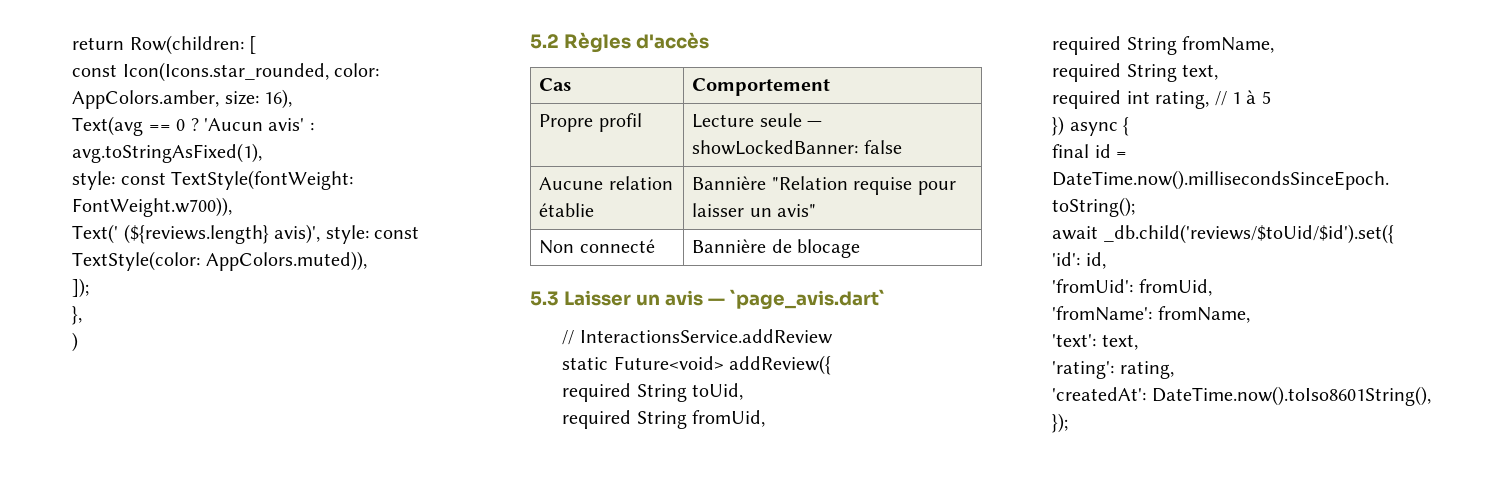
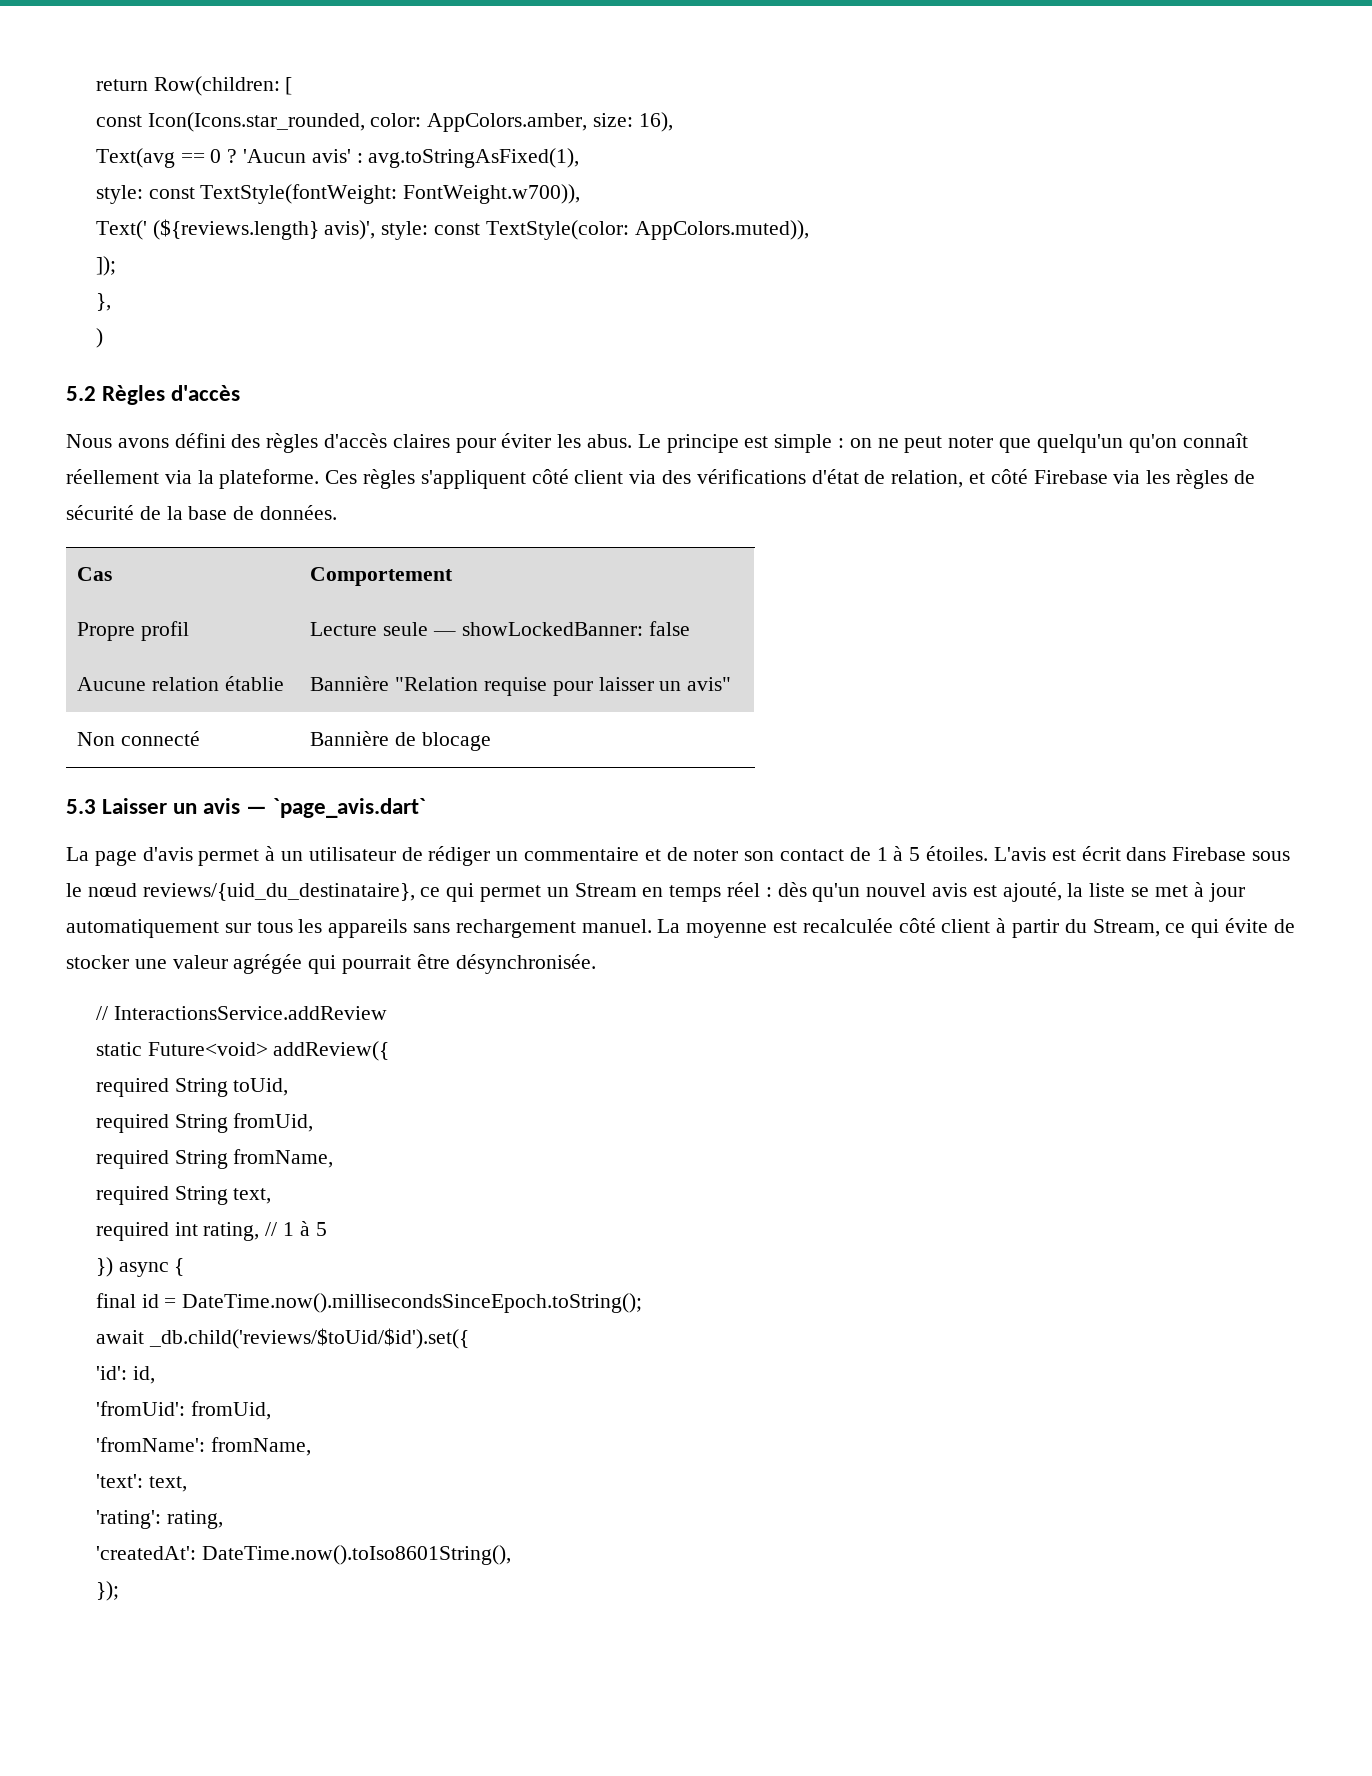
+ Nous avons défini des règles d'accès claires pour éviter les abus. Le principe est simple : on ne peut noter que quelqu'un qu'on connaît réellement via la plateforme. Ces règles s'appliquent côté client via des vérifications d'état de relation, et côté Firebase via les règles de sécurité de la base de données.
+ La page d'avis permet à un utilisateur de rédiger un commentaire et de noter son contact de 1 à 5 étoiles. L'avis est écrit dans Firebase sous le nœud reviews/{uid_du_destinataire}, ce qui permet un Stream en temps réel : dès qu'un nouvel avis est ajouté, la liste se met à jour automatiquement sur tous les appareils sans rechargement manuel. La moyenne est recalculée côté client à partir du Stream, ce qui évite de stocker une valeur agrégée qui pourrait être désynchronisée.

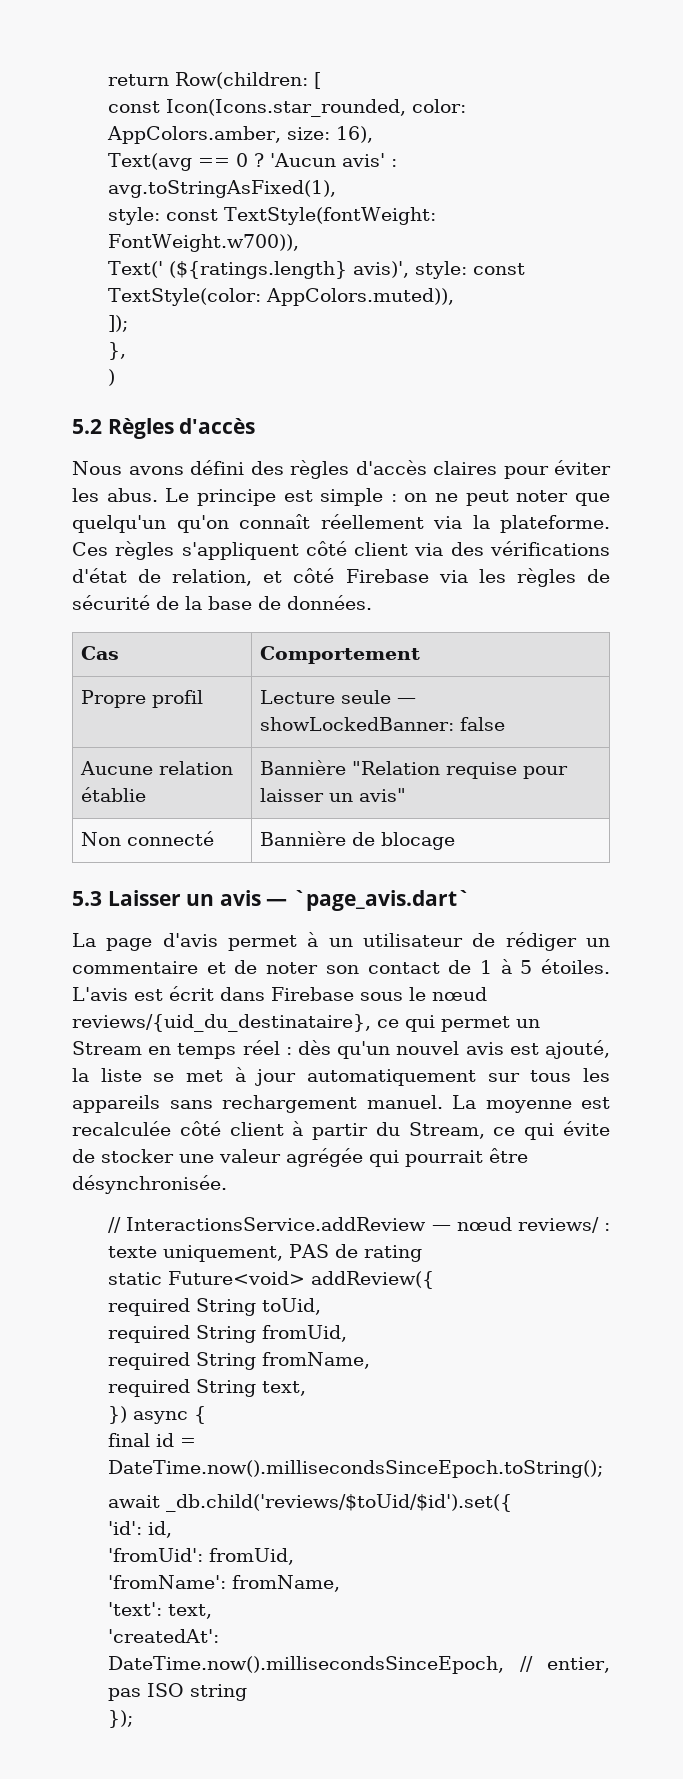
- Text(' (${reviews.length} avis)', style: const TextStyle(color: AppColors.muted)),
+ Text(' (${ratings.length} avis)', style: const TextStyle(color: AppColors.muted)),
- // InteractionsService.addReview
+ // InteractionsService.addReview — nœud reviews/ : texte uniquement, PAS de rating
- required int rating, // 1 à 5
- 'rating': rating,
- 'createdAt': DateTime.now().toIso8601String(),
+ 'createdAt': DateTime.now().millisecondsSinceEpoch, // entier, pas ISO string

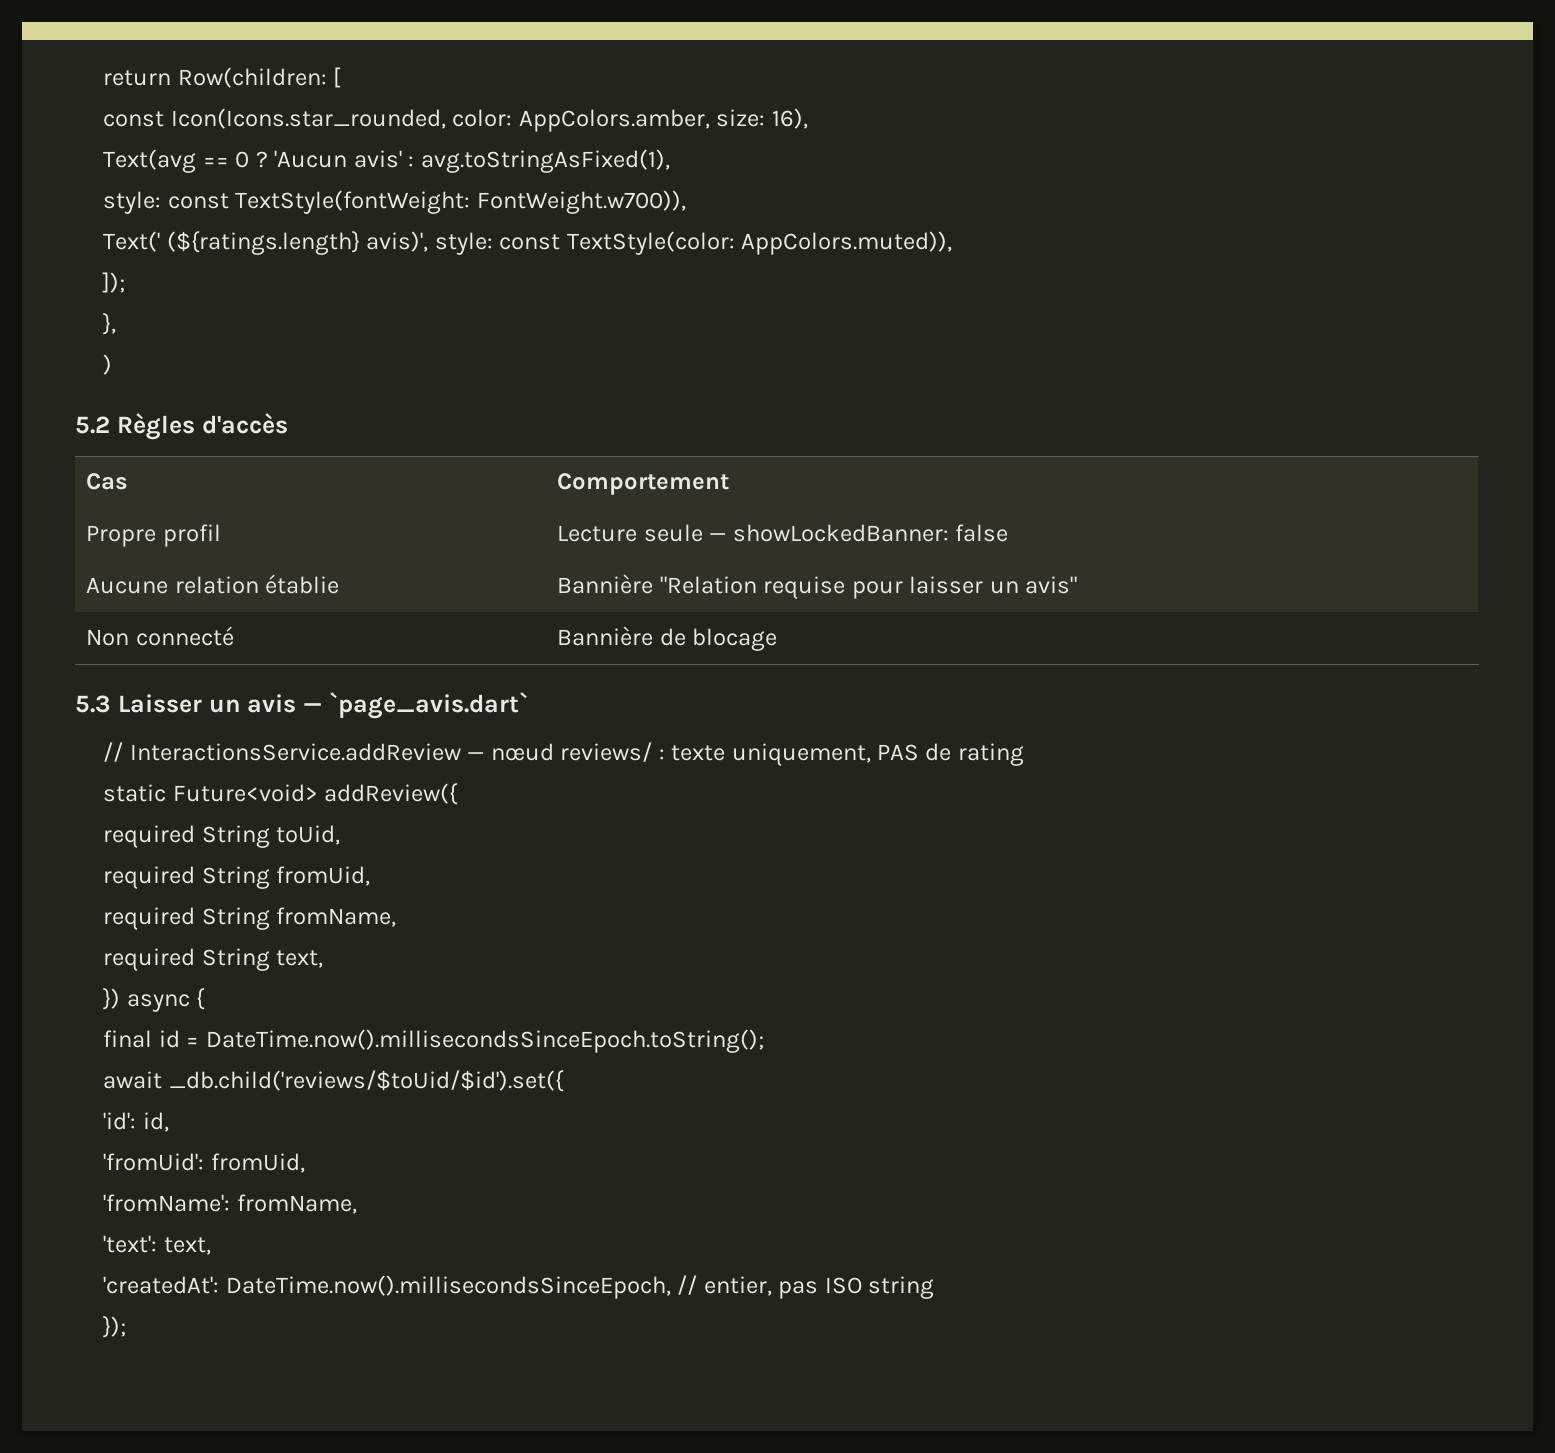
- Nous avons défini des règles d'accès claires pour éviter les abus. Le principe est simple : on ne peut noter que quelqu'un qu'on connaît réellement via la plateforme. Ces règles s'appliquent côté client via des vérifications d'état de relation, et côté Firebase via les règles de sécurité de la base de données.
- La page d'avis permet à un utilisateur de rédiger un commentaire et de noter son contact de 1 à 5 étoiles. L'avis est écrit dans Firebase sous le nœud reviews/{uid_du_destinataire}, ce qui permet un Stream en temps réel : dès qu'un nouvel avis est ajouté, la liste se met à jour automatiquement sur tous les appareils sans rechargement manuel. La moyenne est recalculée côté client à partir du Stream, ce qui évite de stocker une valeur agrégée qui pourrait être désynchronisée.

